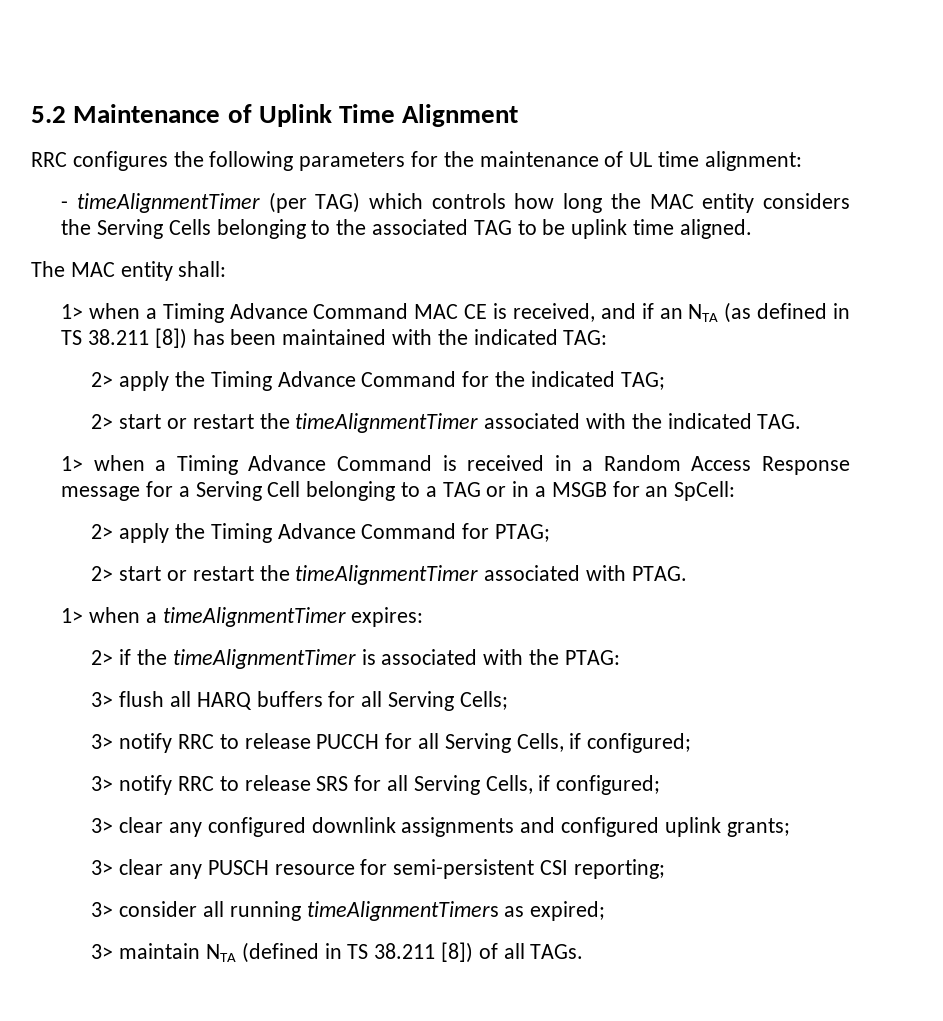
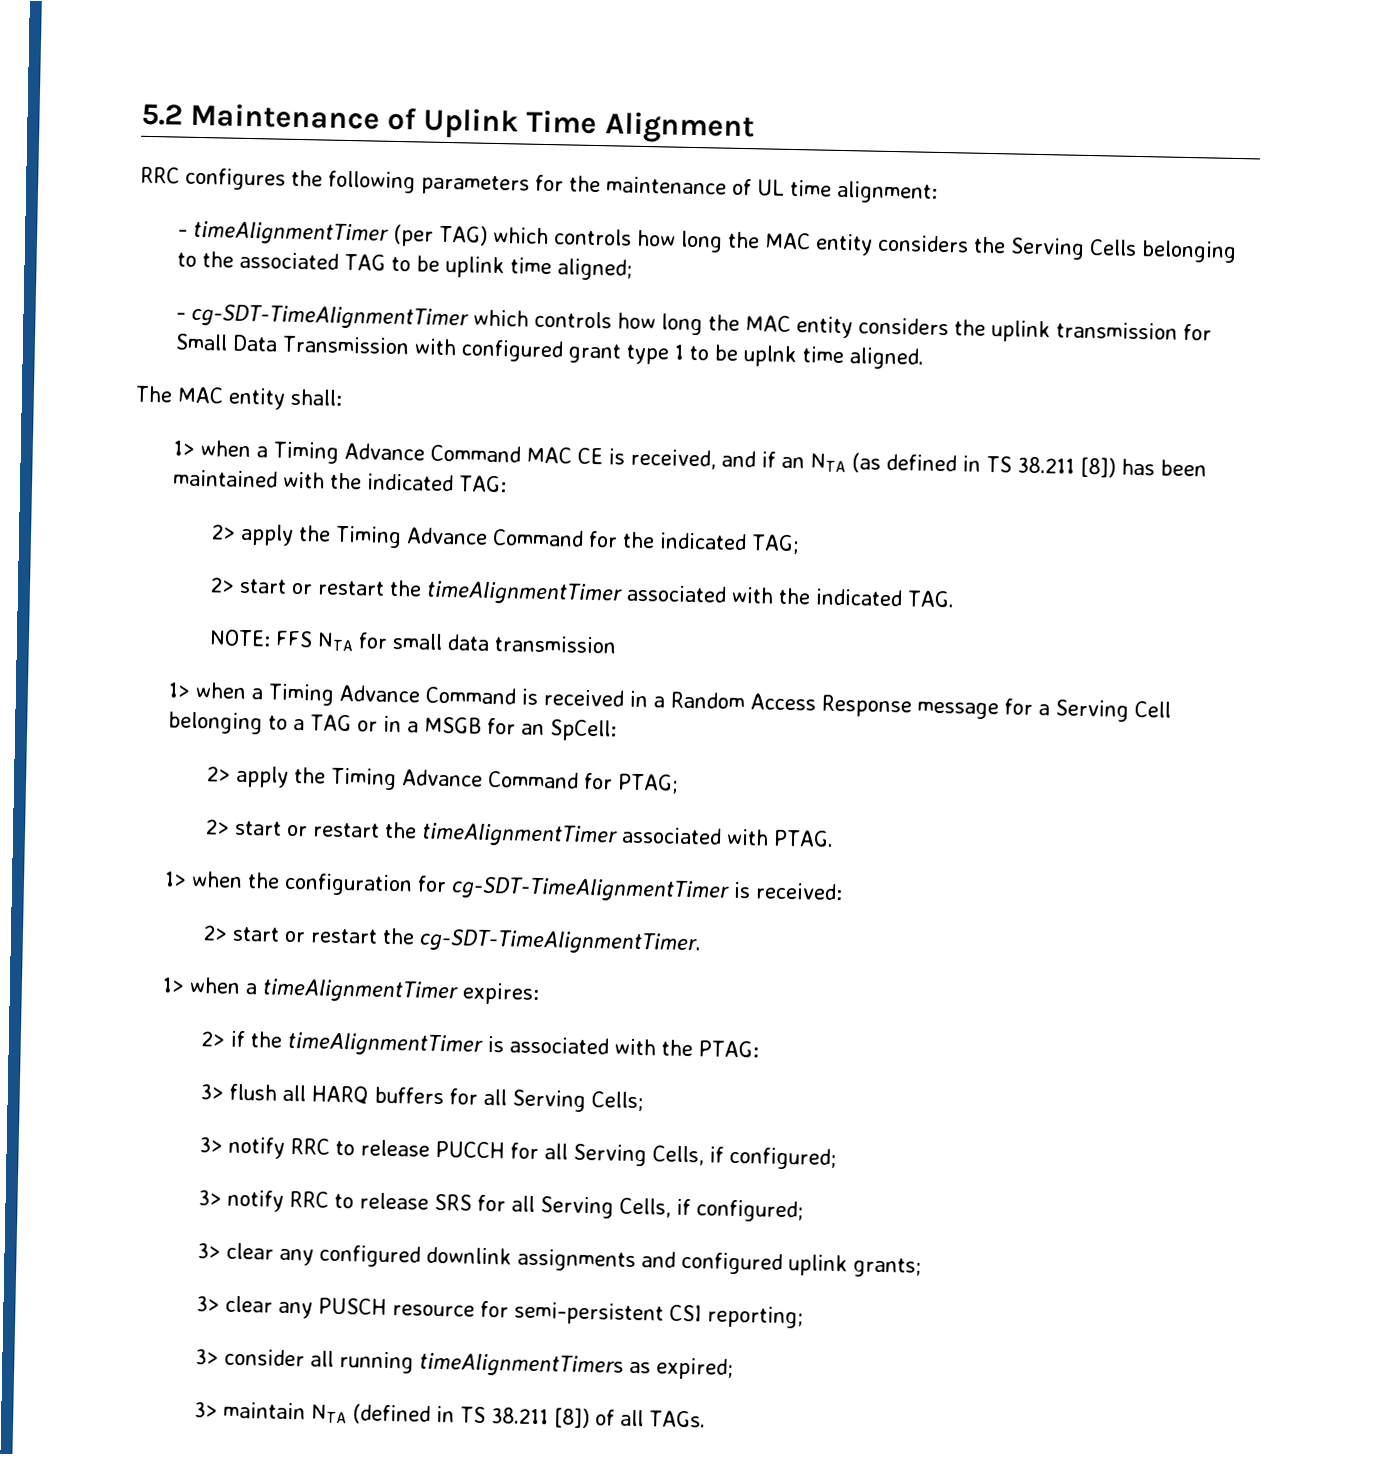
- - timeAlignmentTimer (per TAG) which controls how long the MAC entity considers the Serving Cells belonging to the associated TAG to be uplink time aligned.
+ - timeAlignmentTimer (per TAG) which controls how long the MAC entity considers the Serving Cells belonging to the associated TAG to be uplink time aligned;
+ - cg-SDT-TimeAlignmentTimer which controls how long the MAC entity considers the uplink transmission for Small Data Transmission with configured grant type 1 to be uplnk time aligned.
+ NOTE: FFS NTA for small data transmission
+ 1> when the configuration for cg-SDT-TimeAlignmentTimer is received:
+ 2> start or restart the cg-SDT-TimeAlignmentTimer.

